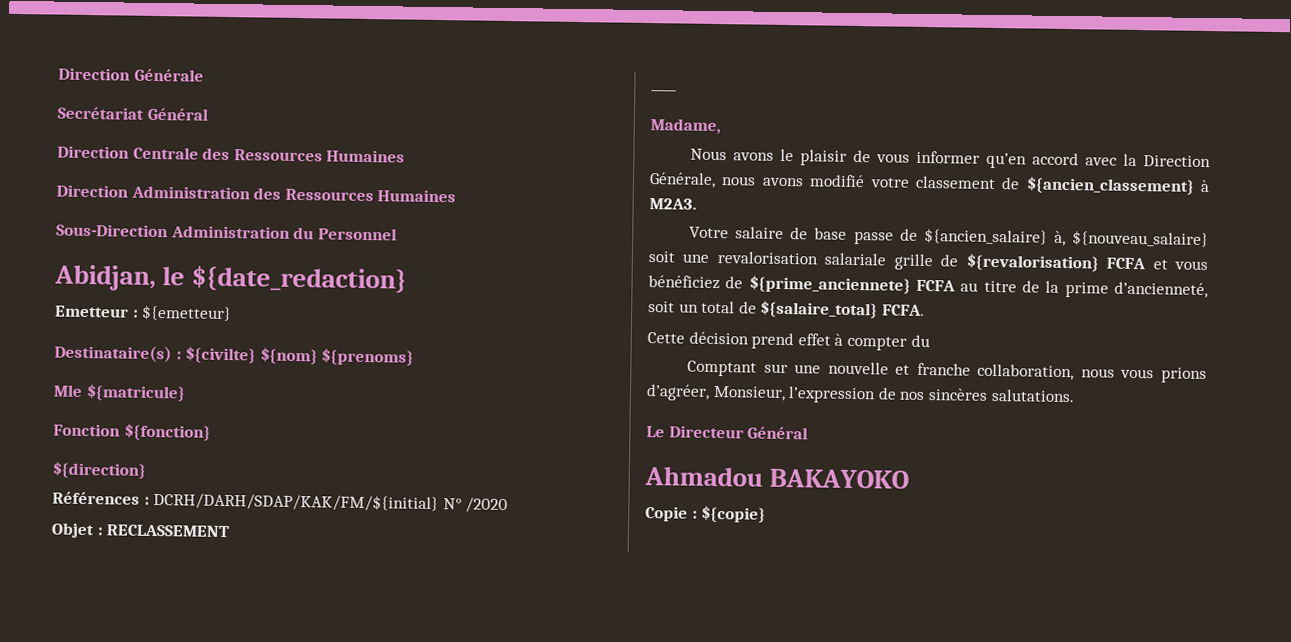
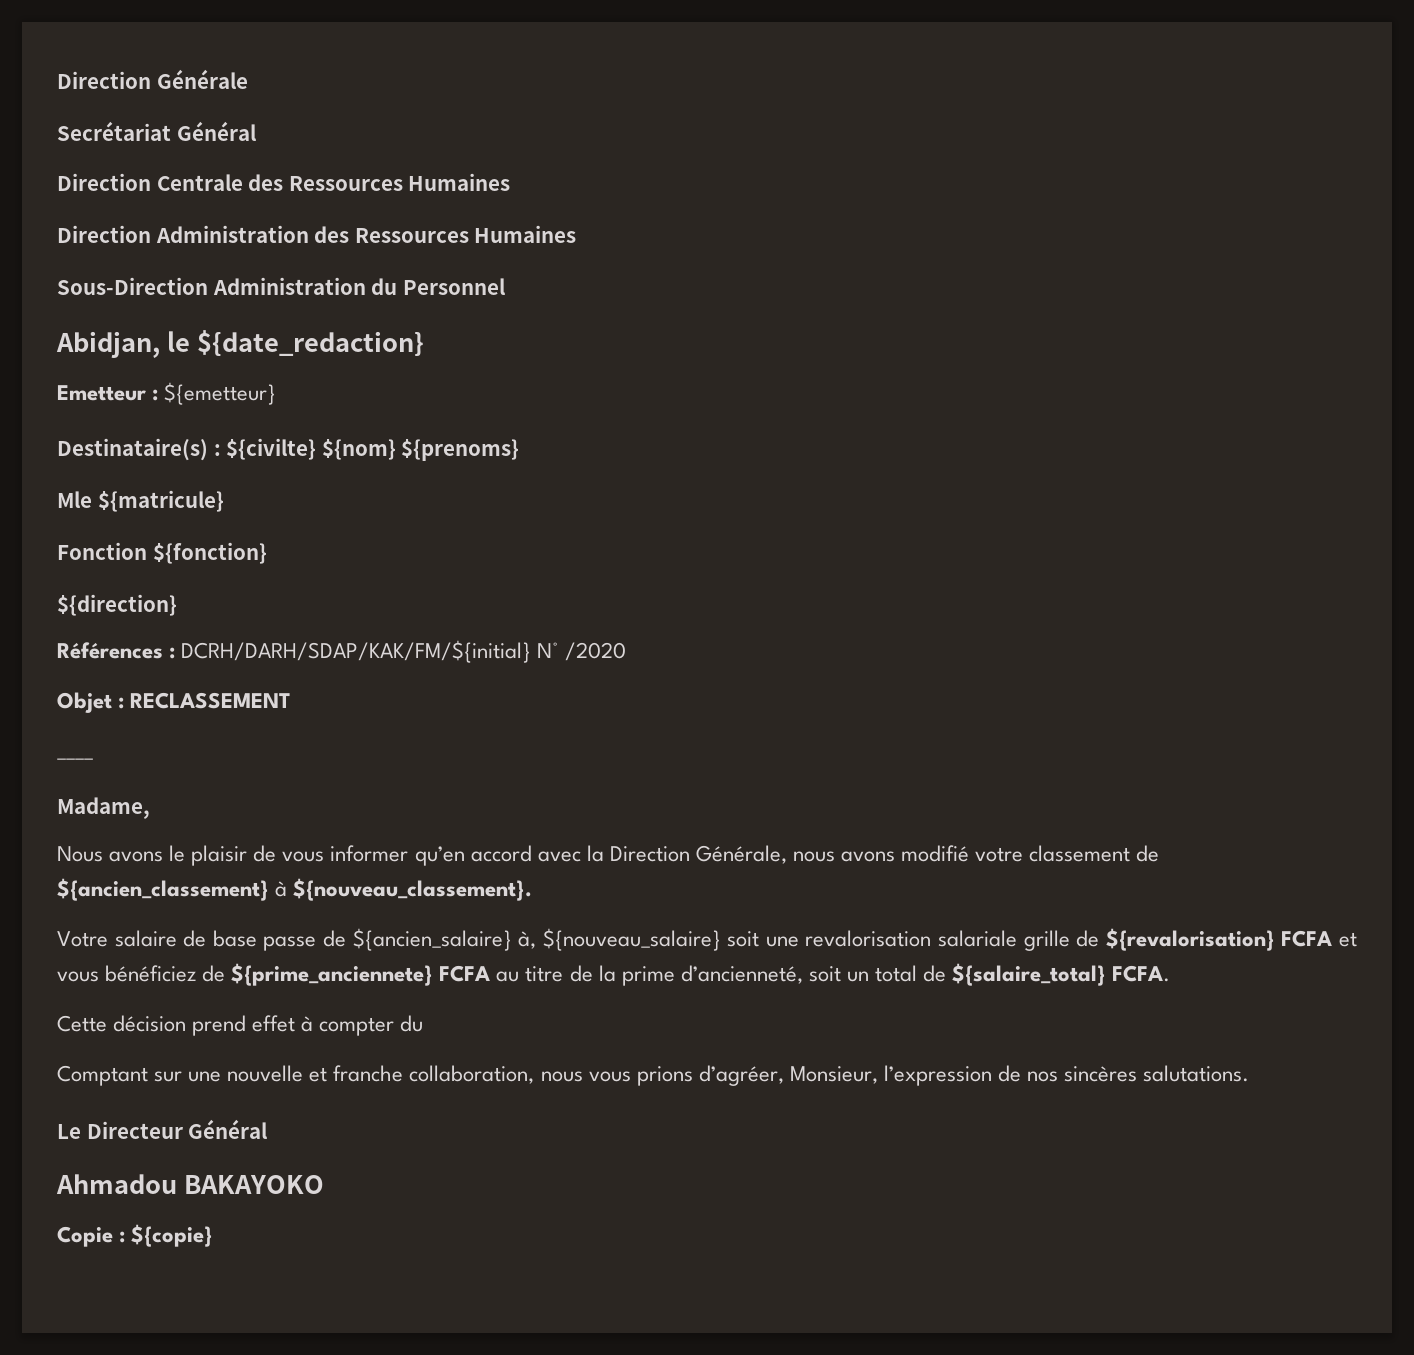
- Nous avons le plaisir de vous informer qu’en accord avec la Direction Générale, nous avons modifié votre classement de ${ancien_classement} à M2A3.
+ Nous avons le plaisir de vous informer qu’en accord avec la Direction Générale, nous avons modifié votre classement de ${ancien_classement} à ${nouveau_classement}.

